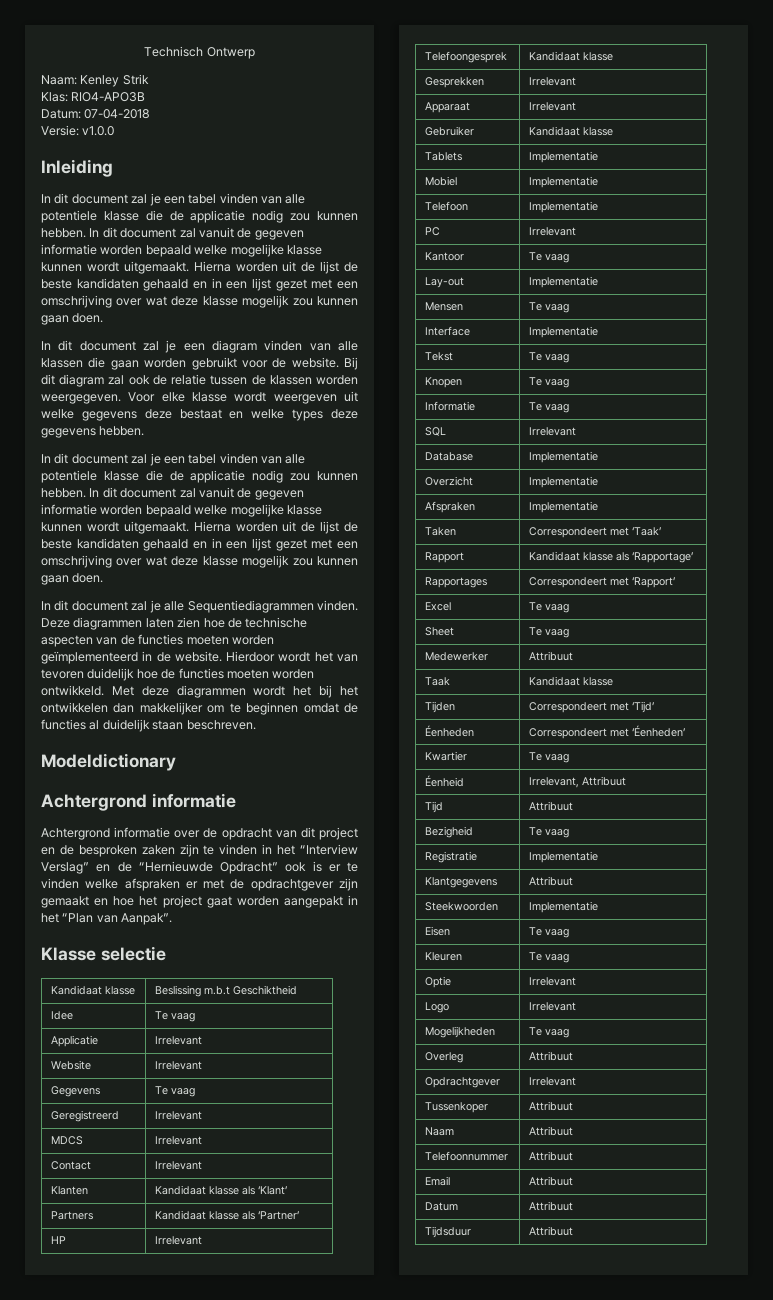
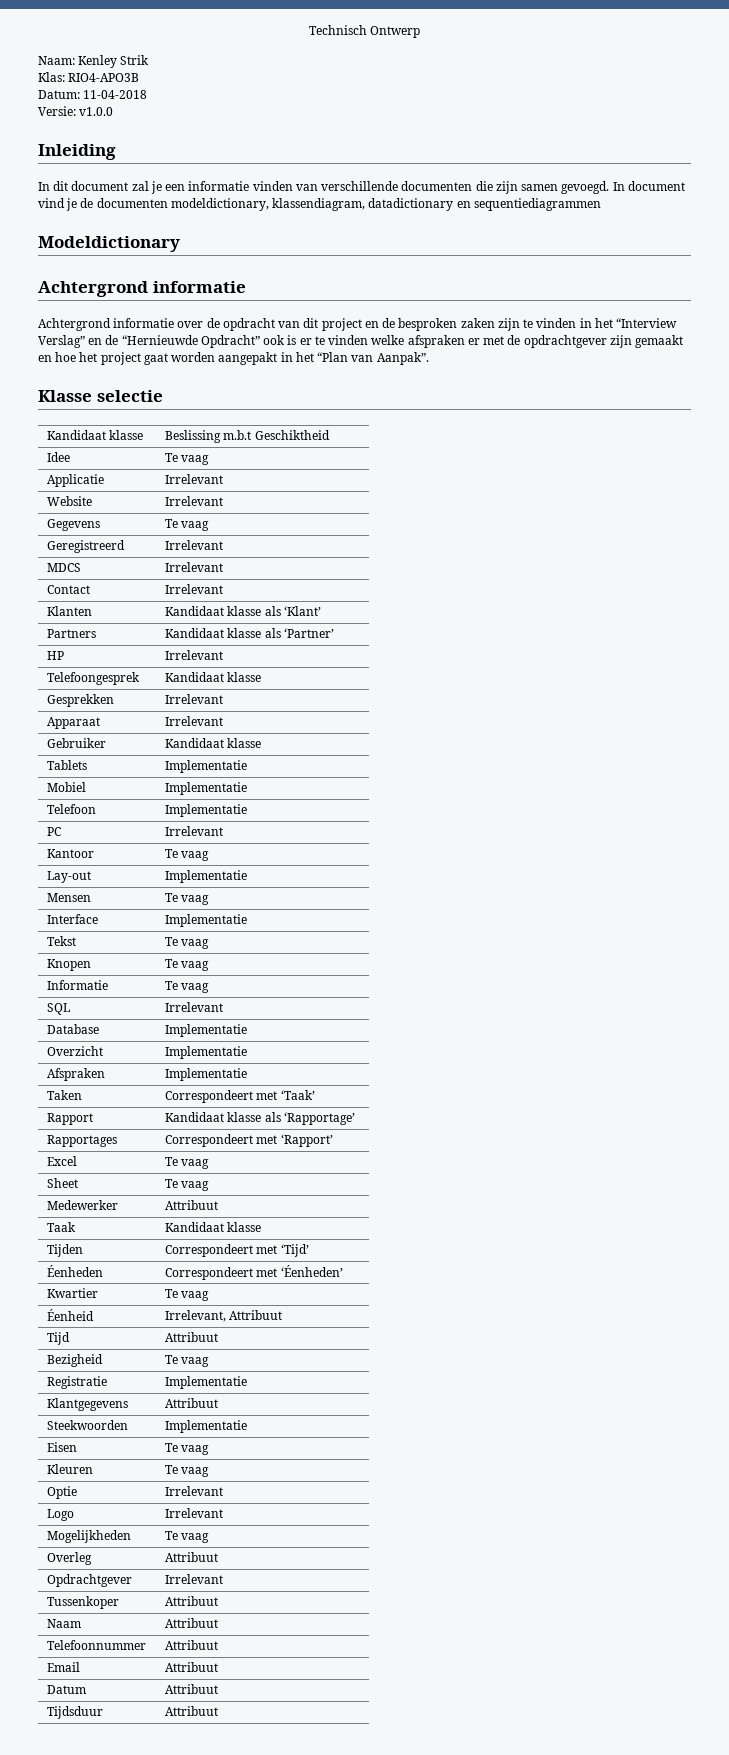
- Datum: 07-04-2018
+ Datum: 11-04-2018
  Inleiding
- In dit document zal je een tabel vinden van alle potentiele klasse die de applicatie nodig zou kunnen hebben. In dit document zal vanuit de gegeven informatie worden bepaald welke mogelijke klasse kunnen wordt uitgemaakt. Hierna worden uit de lijst de beste kandidaten gehaald en in een lijst gezet met een omschrijving over wat deze klasse mogelijk zou kunnen gaan doen.
- In dit document zal je een diagram vinden van alle klassen die gaan worden gebruikt voor de website. Bij dit diagram zal ook de relatie tussen de klassen worden weergegeven. Voor elke klasse wordt weergeven uit welke gegevens deze bestaat en welke types deze gegevens hebben.
- In dit document zal je een tabel vinden van alle potentiele klasse die de applicatie nodig zou kunnen hebben. In dit document zal vanuit de gegeven informatie worden bepaald welke mogelijke klasse kunnen wordt uitgemaakt. Hierna worden uit de lijst de beste kandidaten gehaald en in een lijst gezet met een omschrijving over wat deze klasse mogelijk zou kunnen gaan doen.
- In dit document zal je alle Sequentiediagrammen vinden. Deze diagrammen laten zien hoe de technische aspecten van de functies moeten worden geïmplementeerd in de website. Hierdoor wordt het van tevoren duidelijk hoe de functies moeten worden ontwikkeld. Met deze diagrammen wordt het bij het ontwikkelen dan makkelijker om te beginnen omdat de functies al duidelijk staan beschreven.
+ In dit document zal je een informatie vinden van verschillende documenten die zijn samen gevoegd. In document vind je de documenten modeldictionary, klassendiagram, datadictionary en sequentiediagrammen

